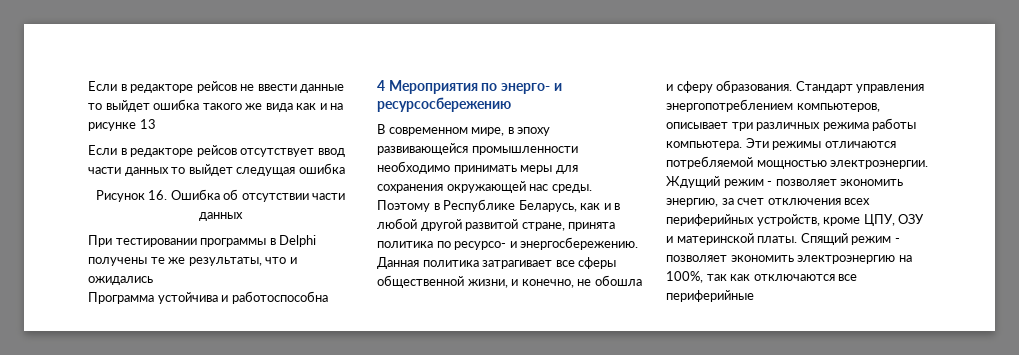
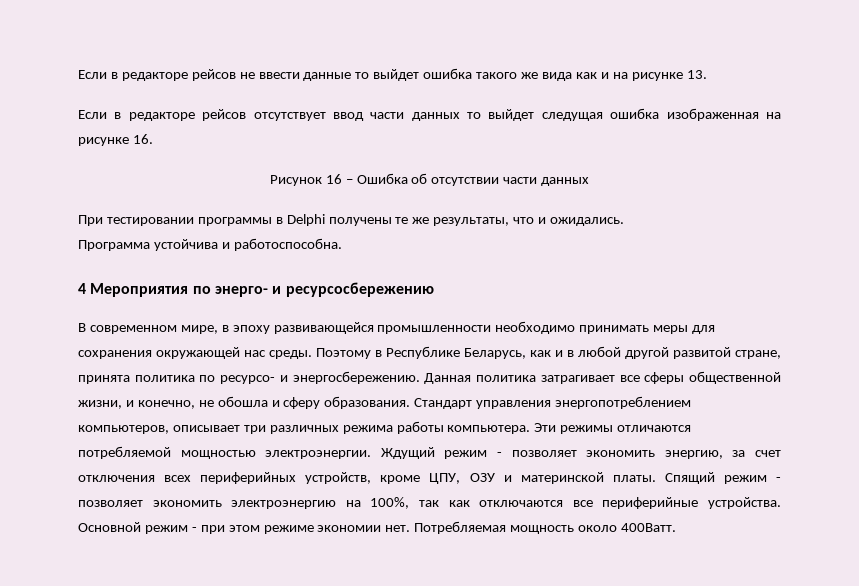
- Если в редакторе рейсов не ввести данные то выйдет ошибка такого же вида как и на рисунке 13
+ Если в редакторе рейсов не ввести данные то выйдет ошибка такого же вида как и на рисунке 13.
- Если в редакторе рейсов отсутствует ввод части данных то выйдет следущая ошибка
+ Если в редакторе рейсов отсутствует ввод части данных то выйдет следущая ошибка изображенная на рисунке 16.
- Рисунок 16. Ошибка об отсутствии части данных
+ Рисунок 16 – Ошибка об отсутствии части данных
- При тестировании программы в Delphi получены те же результаты, что и ожидались
+ При тестировании программы в Delphi получены те же результаты, что и ожидались.
- Программа устойчива и работоспособна
+ Программа устойчива и работоспособна.
- Спящий режим - позволяет экономить электроэнергию на 100%, так как отключаются все периферийные
+ Спящий режим - позволяет экономить электроэнергию на 100%, так как отключаются все периферийные устройства. Основной режим - при этом режиме экономии нет. Потребляемая мощность около 400Ватт.

